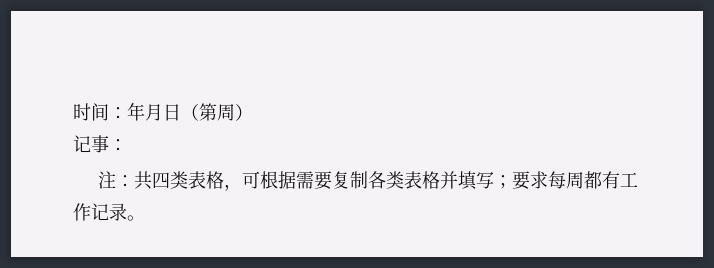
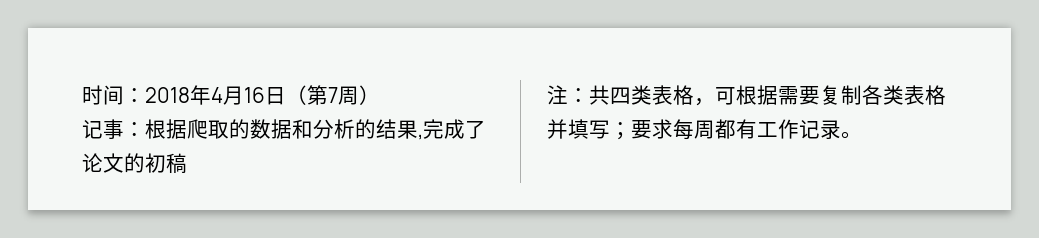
- 时间：年月日（第周）
- 记事：
+ 时间：2018年4月16日（第7周）
+ 记事：根据爬取的数据和分析的结果,完成了论文的初稿

